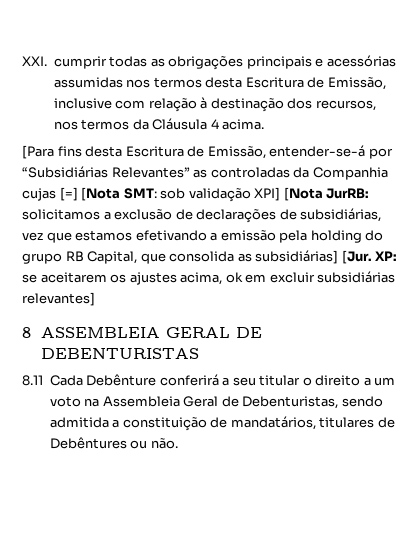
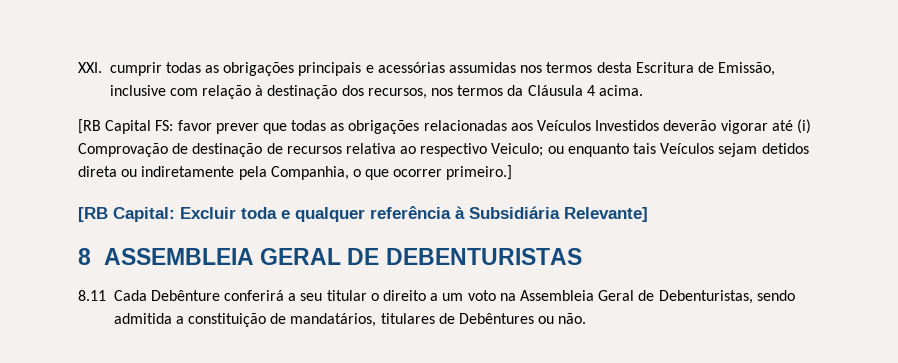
- [Para fins desta Escritura de Emissão, entender-se-á por “Subsidiárias Relevantes” as controladas da Companhia cujas [=] [Nota SMT: sob validação XPI] [Nota JurRB: solicitamos a exclusão de declarações de subsidiárias, vez que estamos efetivando a emissão pela holding do grupo RB Capital, que consolida as subsidiárias] [Jur. XP: se aceitarem os ajustes acima, ok em excluir subsidiárias relevantes]
+ [RB Capital FS: favor prever que todas as obrigações relacionadas aos Veículos Investidos deverão vigorar até (i) Comprovação de destinação de recursos relativa ao respectivo Veiculo; ou enquanto tais Veículos sejam detidos direta ou indiretamente pela Companhia, o que ocorrer primeiro.]
+ [RB Capital: Excluir toda e qualquer referência à Subsidiária Relevante]

